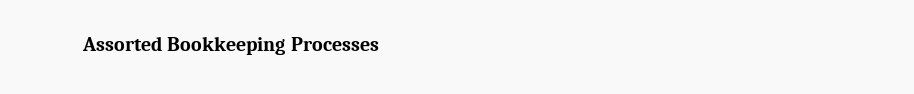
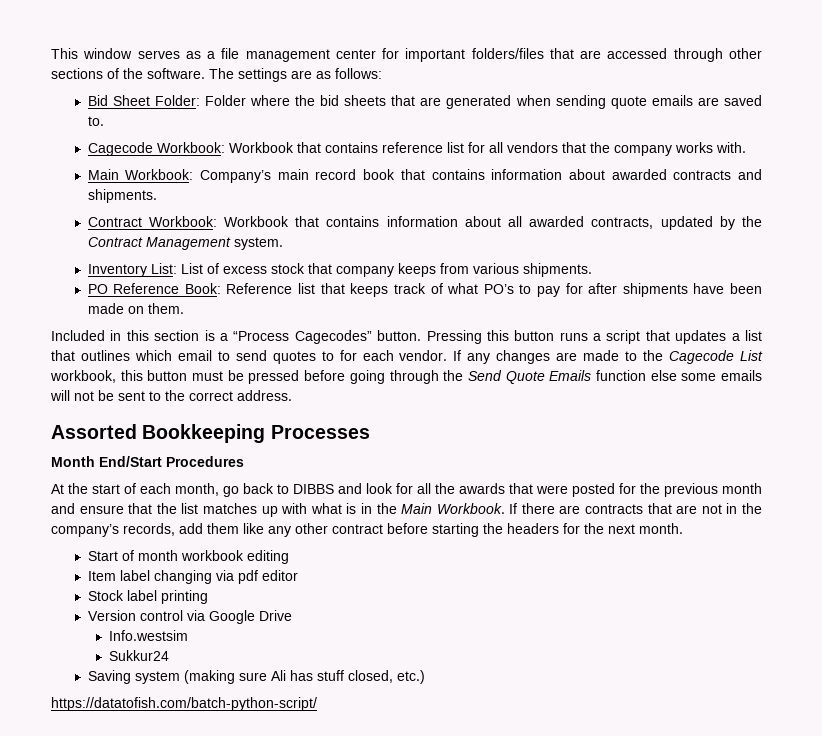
+ This window serves as a file management center for important folders/files that are accessed through other sections of the software. The settings are as follows:
+ Bid Sheet Folder: Folder where the bid sheets that are generated when sending quote emails are saved to.
+ Cagecode Workbook: Workbook that contains reference list for all vendors that the company works with.
+ Main Workbook: Company’s main record book that contains information about awarded contracts and shipments.
+ Contract Workbook: Workbook that contains information about all awarded contracts, updated by the Contract Management system.
+ Inventory List: List of excess stock that company keeps from various shipments.
+ PO Reference Book: Reference list that keeps track of what PO’s to pay for after shipments have been made on them.
+ Included in this section is a “Process Cagecodes” button. Pressing this button runs a script that updates a list that outlines which email to send quotes to for each vendor. If any changes are made to the Cagecode List workbook, this button must be pressed before going through the Send Quote Emails function else some emails will not be sent to the correct address.
  Assorted Bookkeeping Processes
+ Month End/Start Procedures
+ At the start of each month, go back to DIBBS and look for all the awards that were posted for the previous month and ensure that the list matches up with what is in the Main Workbook. If there are contracts that are not in the company’s records, add them like any other contract before starting the headers for the next month.
+ Start of month workbook editing
+ Item label changing via pdf editor
+ Stock label printing
+ Version control via Google Drive
+ Info.westsim
+ Sukkur24
+ Saving system (making sure Ali has stuff closed, etc.)
+ https://datatofish.com/batch-python-script/

